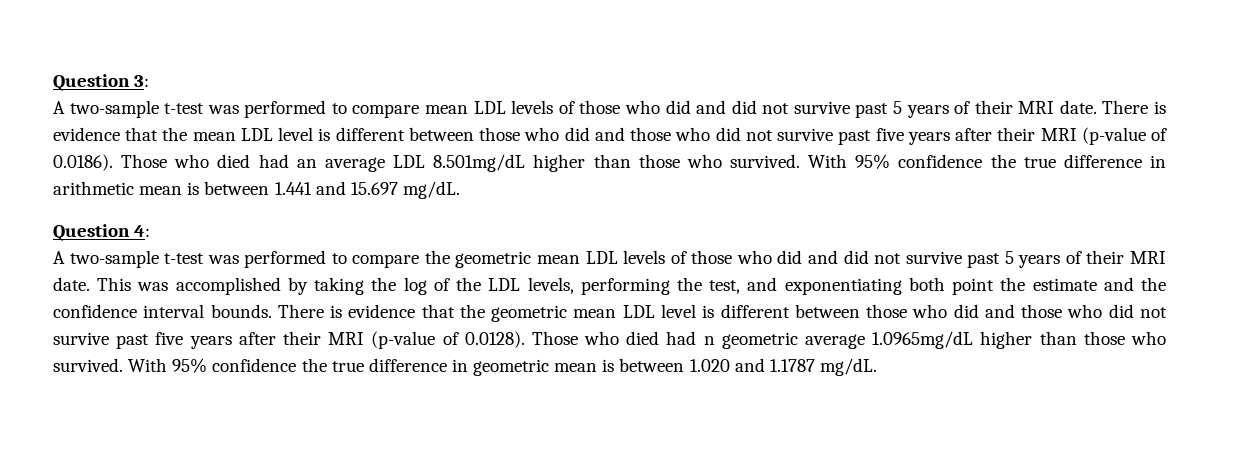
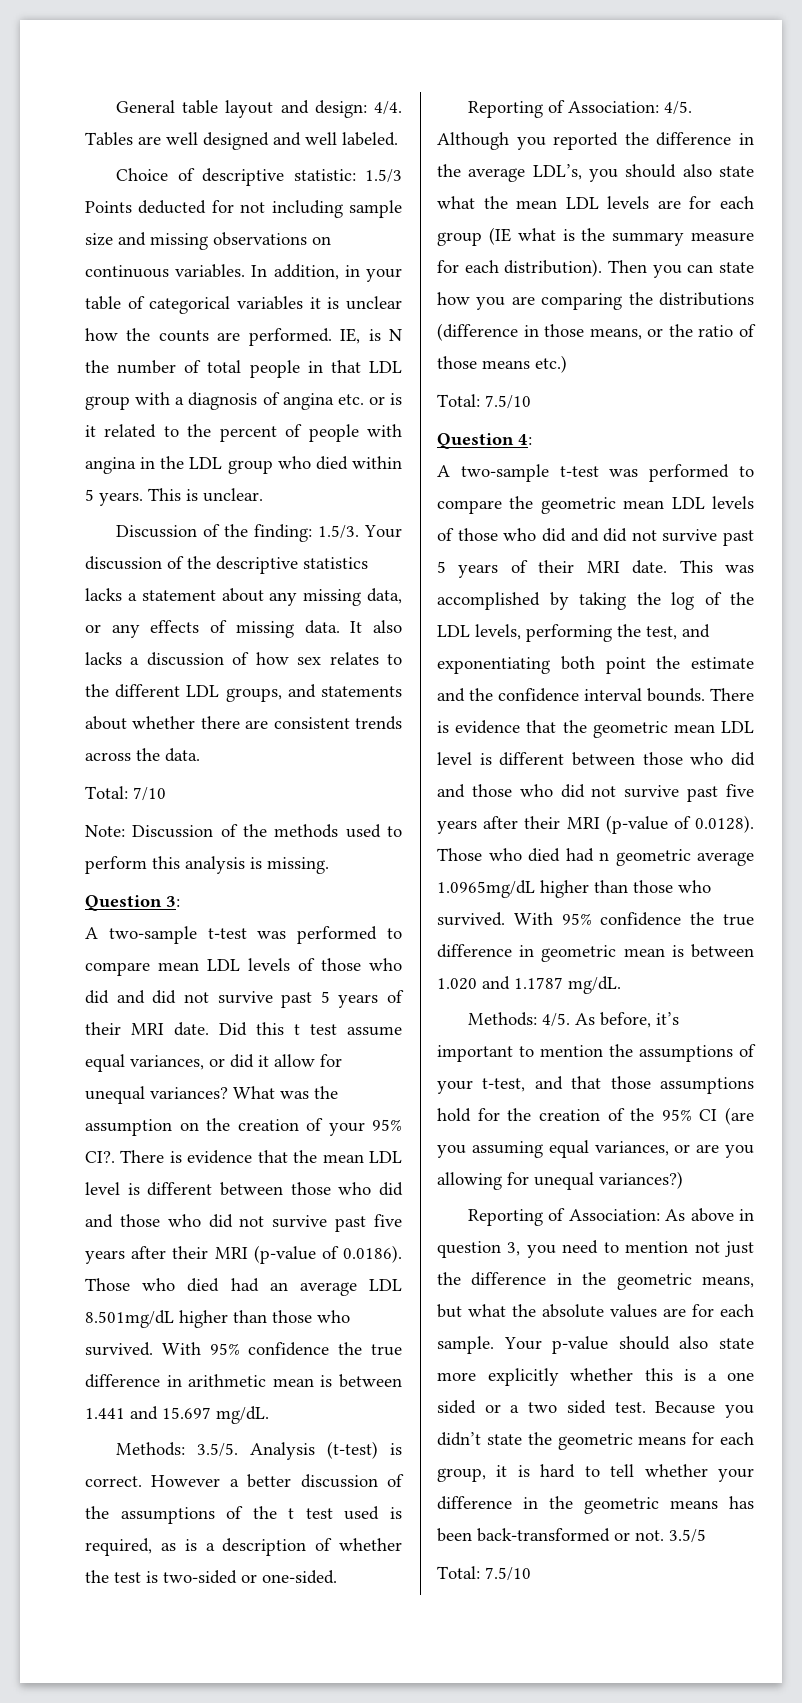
+ General table layout and design: 4/4. Tables are well designed and well labeled.
+ Choice of descriptive statistic: 1.5/3 Points deducted for not including sample size and missing observations on continuous variables. In addition, in your table of categorical variables it is unclear how the counts are performed. IE, is N the number of total people in that LDL group with a diagnosis of angina etc. or is it related to the percent of people with angina in the LDL group who died within 5 years. This is unclear.
+ Discussion of the finding: 1.5/3. Your discussion of the descriptive statistics lacks a statement about any missing data, or any effects of missing data. It also lacks a discussion of how sex relates to the different LDL groups, and statements about whether there are consistent trends across the data.
+ Total: 7/10
+ Note: Discussion of the methods used to perform this analysis is missing.
+ Did this t test assume equal variances, or did it allow for unequal variances? What was the assumption on the creation of your 95% CI?.
+ Methods: 3.5/5. Analysis (t-test) is correct. However a better discussion of the assumptions of the t test used is required, as is a description of whether the test is two-sided or one-sided.
+ Reporting of Association: 4/5. Although you reported the difference in the average LDL’s, you should also state what the mean LDL levels are for each group (IE what is the summary measure for each distribution). Then you can state how you are comparing the distributions (difference in those means, or the ratio of those means etc.)
+ Total: 7.5/10
+ Methods: 4/5. As before, it’s important to mention the assumptions of your t-test, and that those assumptions hold for the creation of the 95% CI (are you assuming equal variances, or are you allowing for unequal variances?)
+ Reporting of Association: As above in question 3, you need to mention not just the difference in the geometric means, but what the absolute values are for each sample. Your p-value should also state more explicitly whether this is a one sided or a two sided test. Because you didn’t state the geometric means for each group, it is hard to tell whether your difference in the geometric means has been back-transformed or not. 3.5/5
+ Total: 7.5/10

